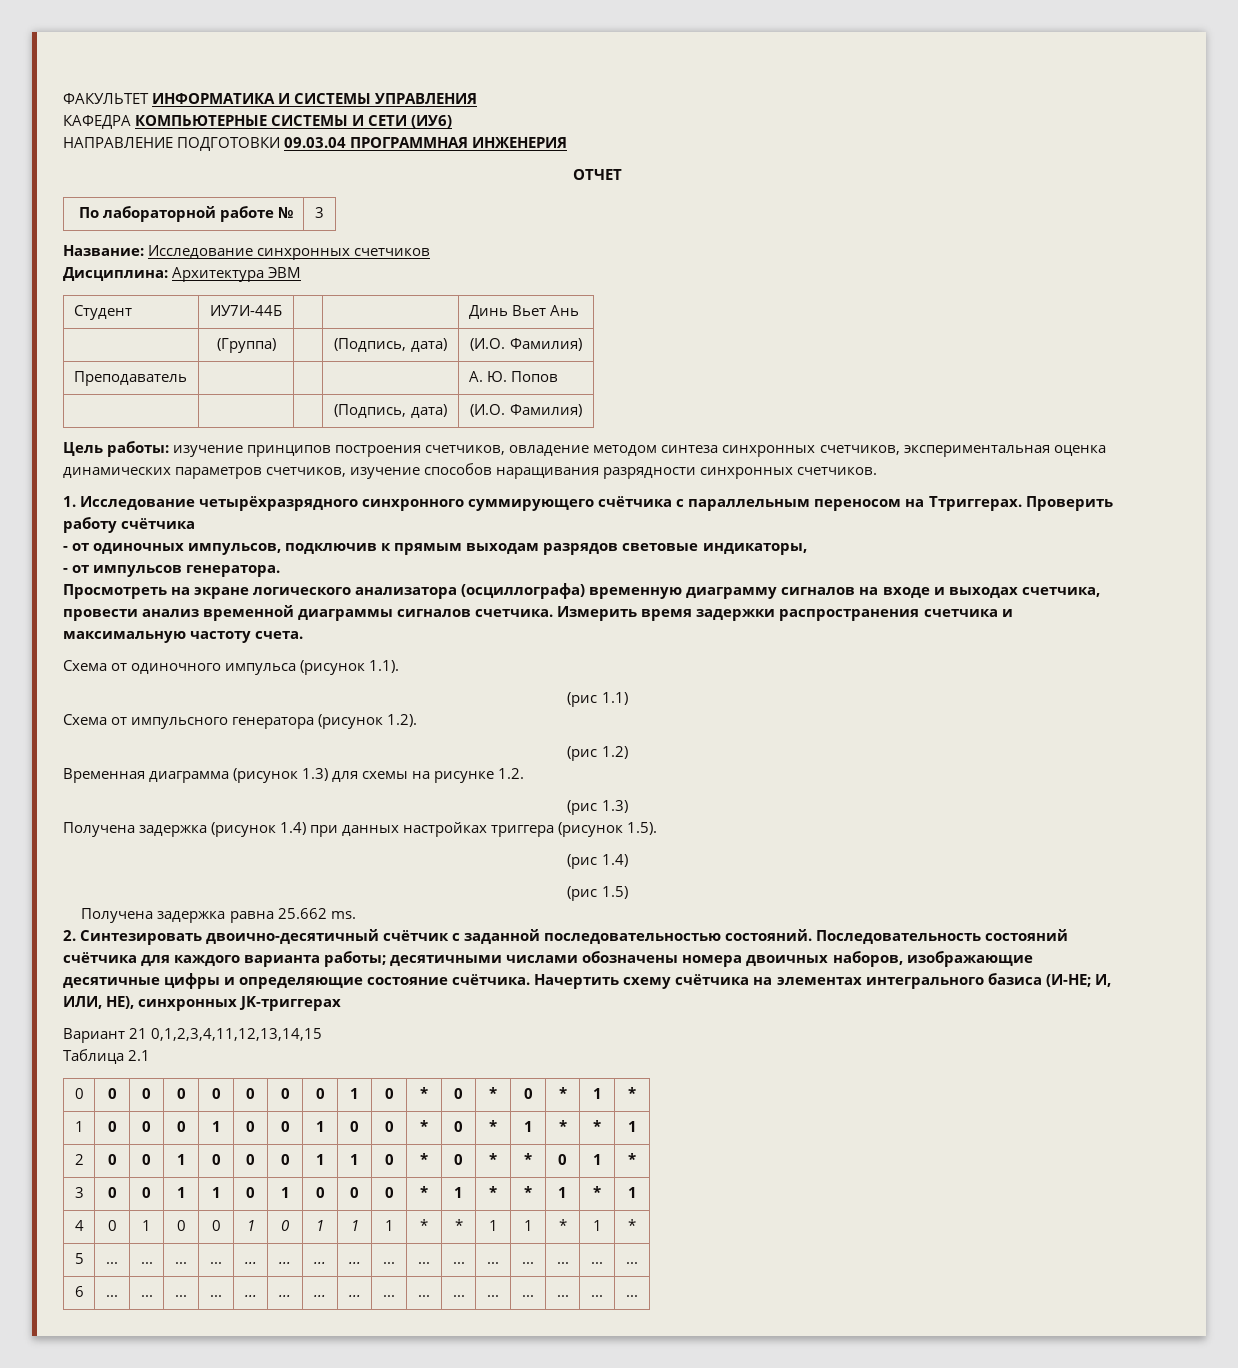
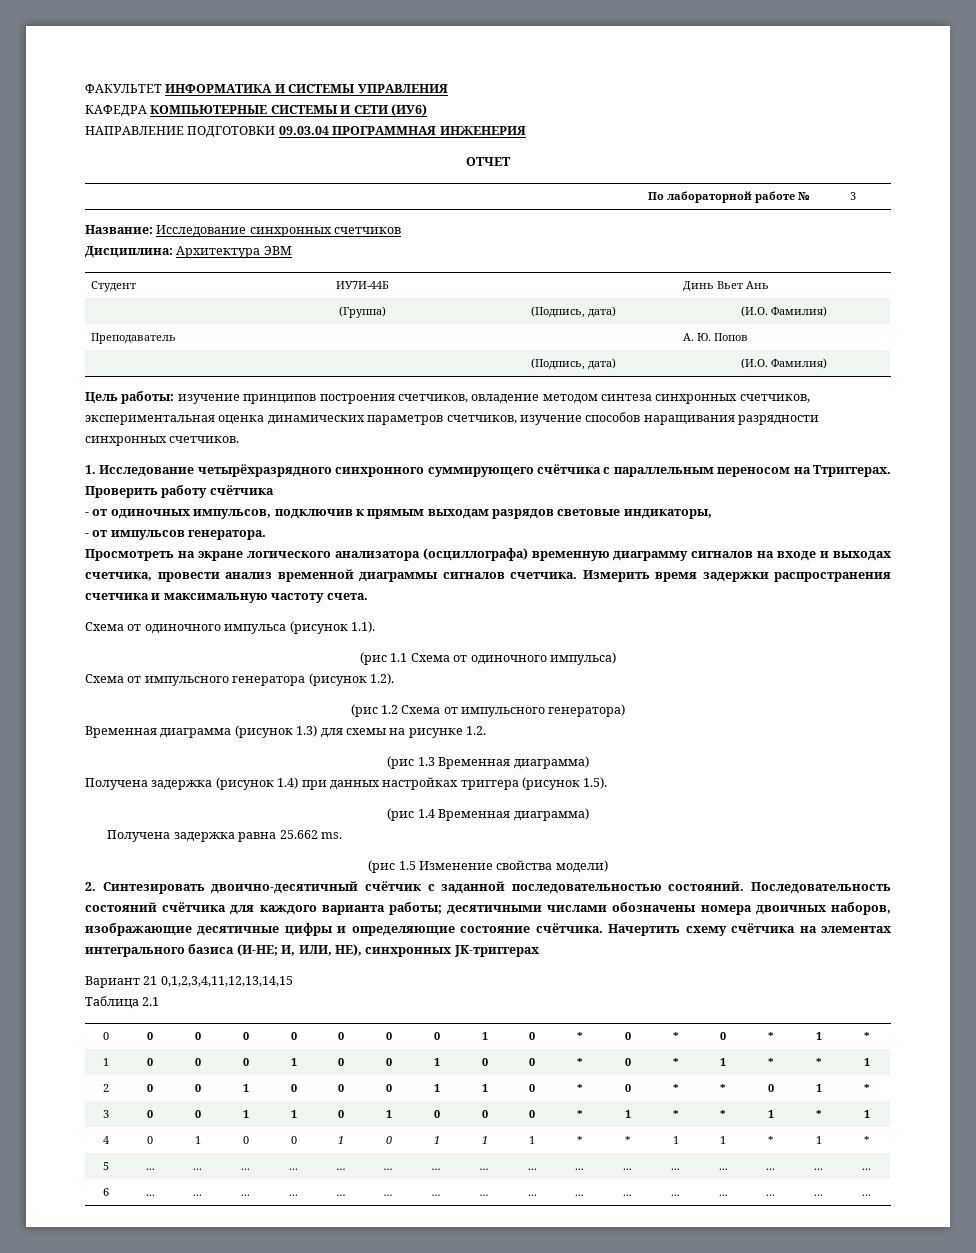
- (рис 1.1)
+ (рис 1.1 Схема от одиночного импульса)
- (рис 1.2)
+ (рис 1.2 Схема от импульсного генератора)
- (рис 1.3)
+ (рис 1.3 Временная диаграмма)
- (рис 1.4)
- (рис 1.5)
+ (рис 1.4 Временная диаграмма)
+ (рис 1.5 Изменение свойства модели)

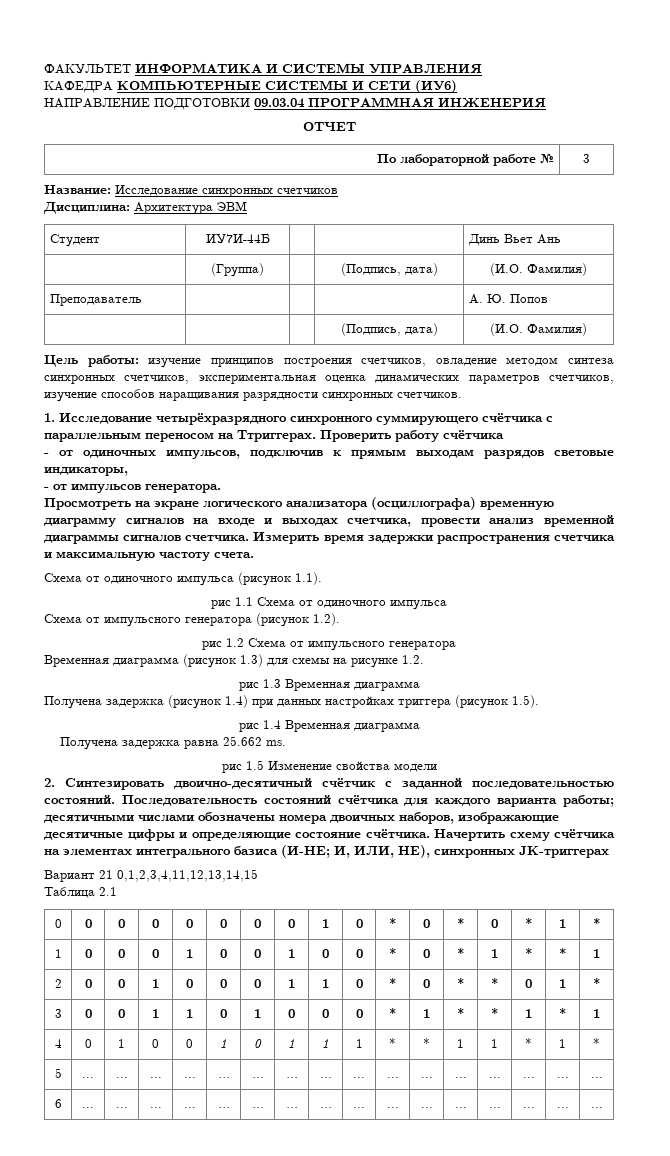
- (рис 1.1 Схема от одиночного импульса)
+ рис 1.1 Схема от одиночного импульса
- (рис 1.2 Схема от импульсного генератора)
+ рис 1.2 Схема от импульсного генератора
- (рис 1.3 Временная диаграмма)
+ рис 1.3 Временная диаграмма
- (рис 1.4 Временная диаграмма)
+ рис 1.4 Временная диаграмма
- (рис 1.5 Изменение свойства модели)
+ рис 1.5 Изменение свойства модели

